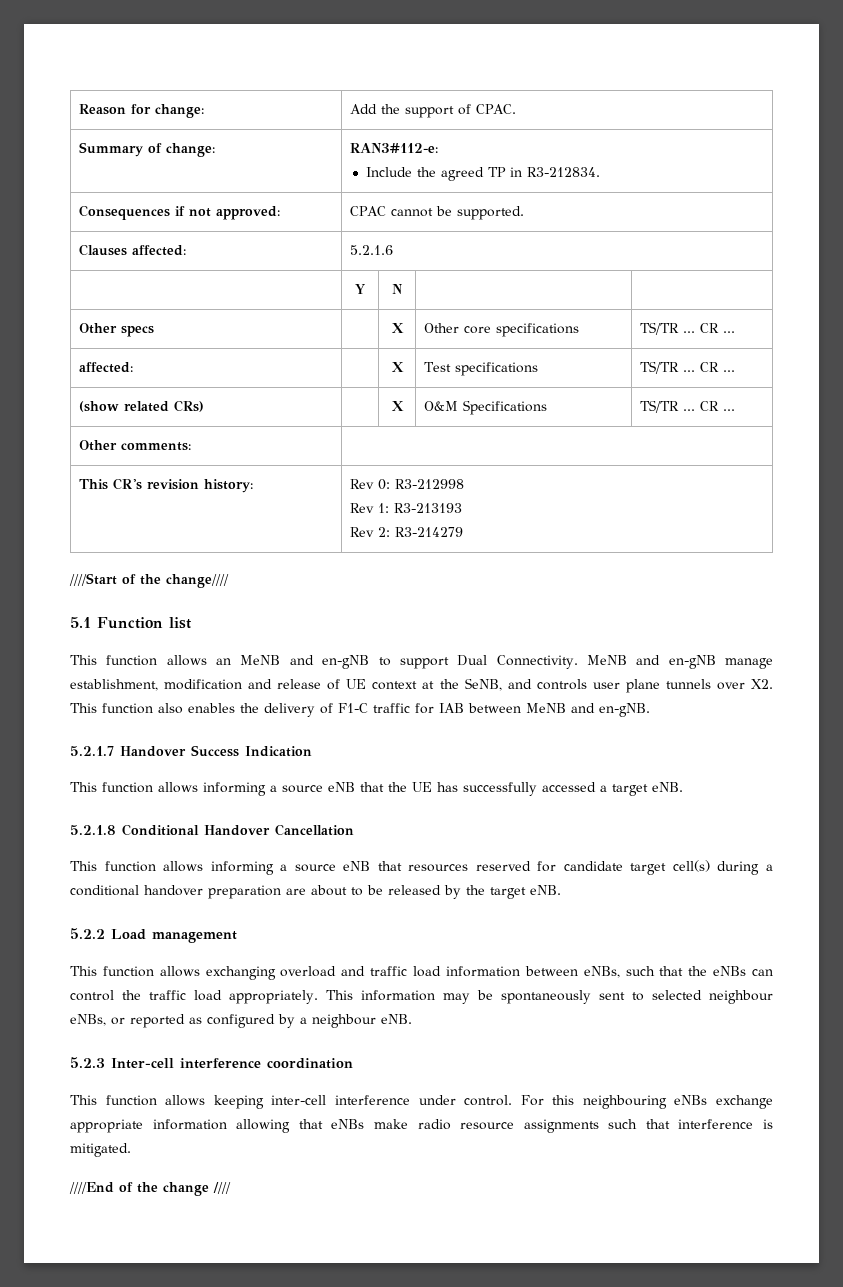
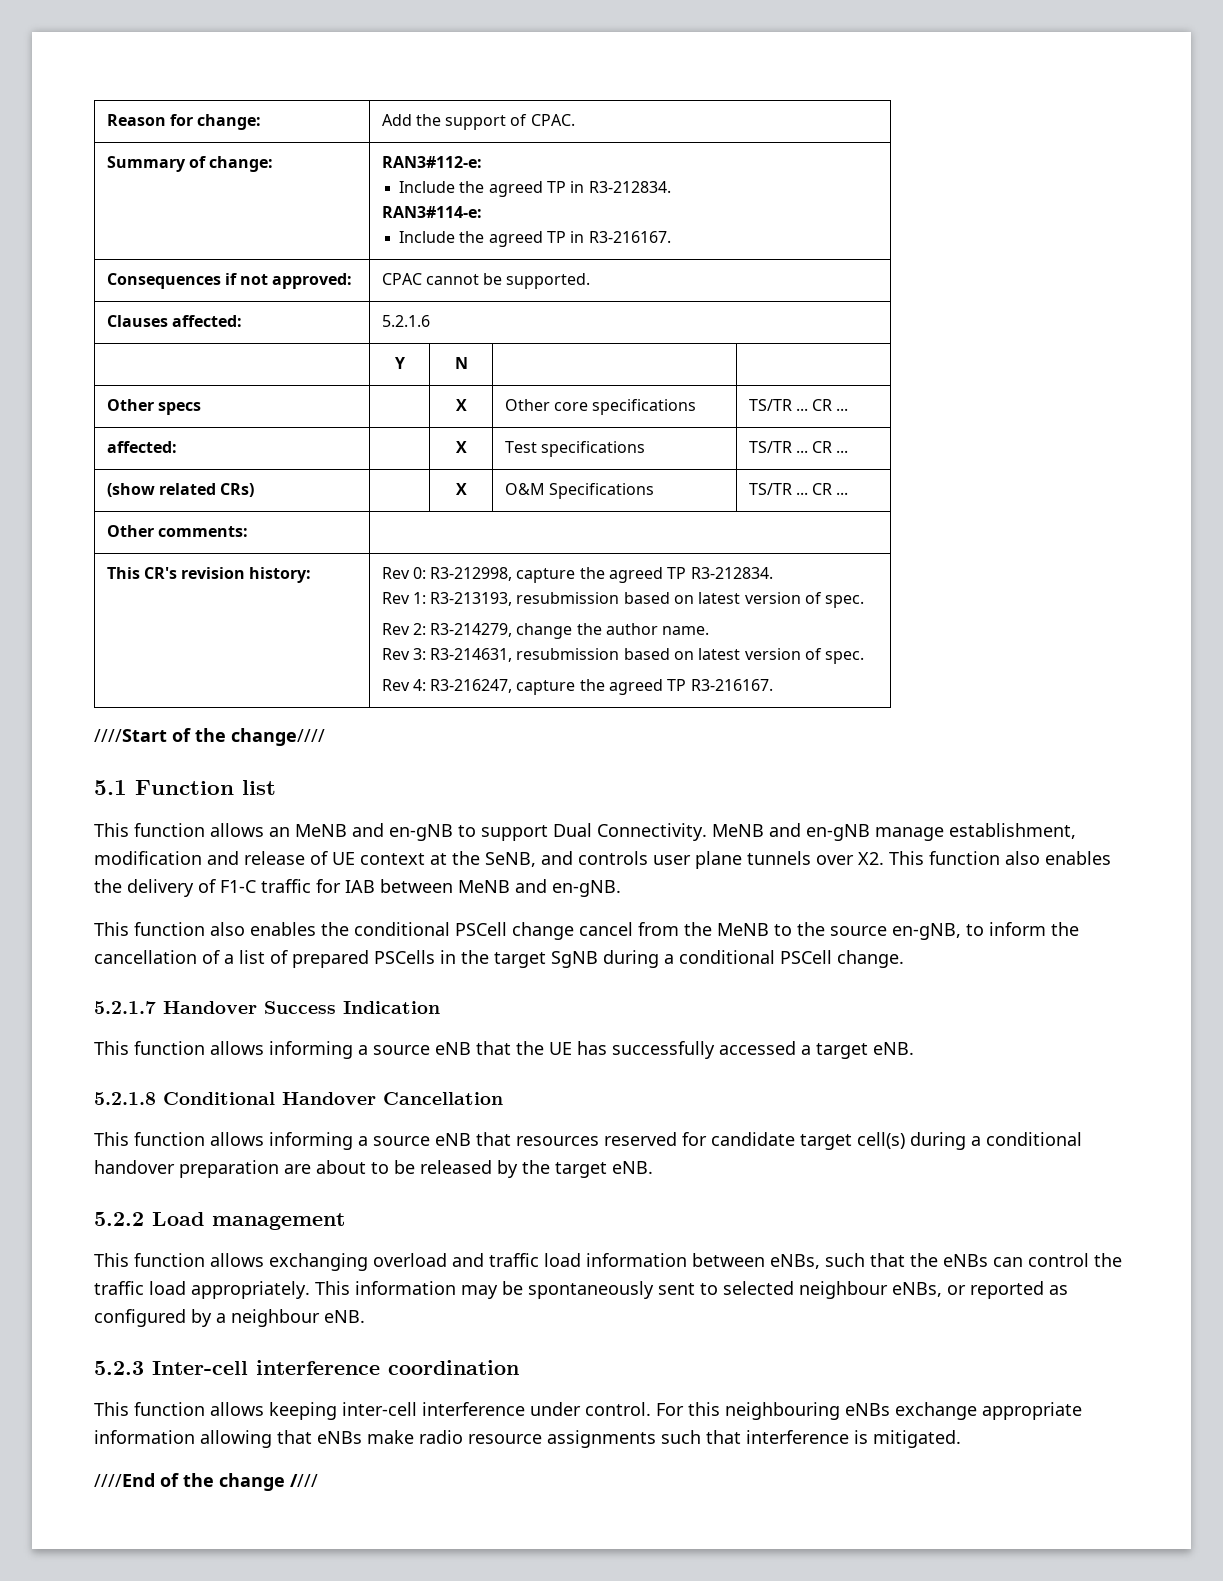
  Summary of change: | RAN3#112-e:
  Include the agreed TP in R3-212834.
+ RAN3#114-e:
+ Include the agreed TP in R3-216167.
- Rev 0: R3-212998
- Rev 1: R3-213193
- Rev 2: R3-214279
+ Rev 0: R3-212998, capture the agreed TP R3-212834.
+ Rev 1: R3-213193, resubmission based on latest version of spec.
+ Rev 2: R3-214279, change the author name.
+ Rev 3: R3-214631, resubmission based on latest version of spec.
+ Rev 4: R3-216247, capture the agreed TP R3-216167.
+ This function also enables the conditional PSCell change cancel from the MeNB to the source en-gNB, to inform the cancellation of a list of prepared PSCells in the target SgNB during a conditional PSCell change.

